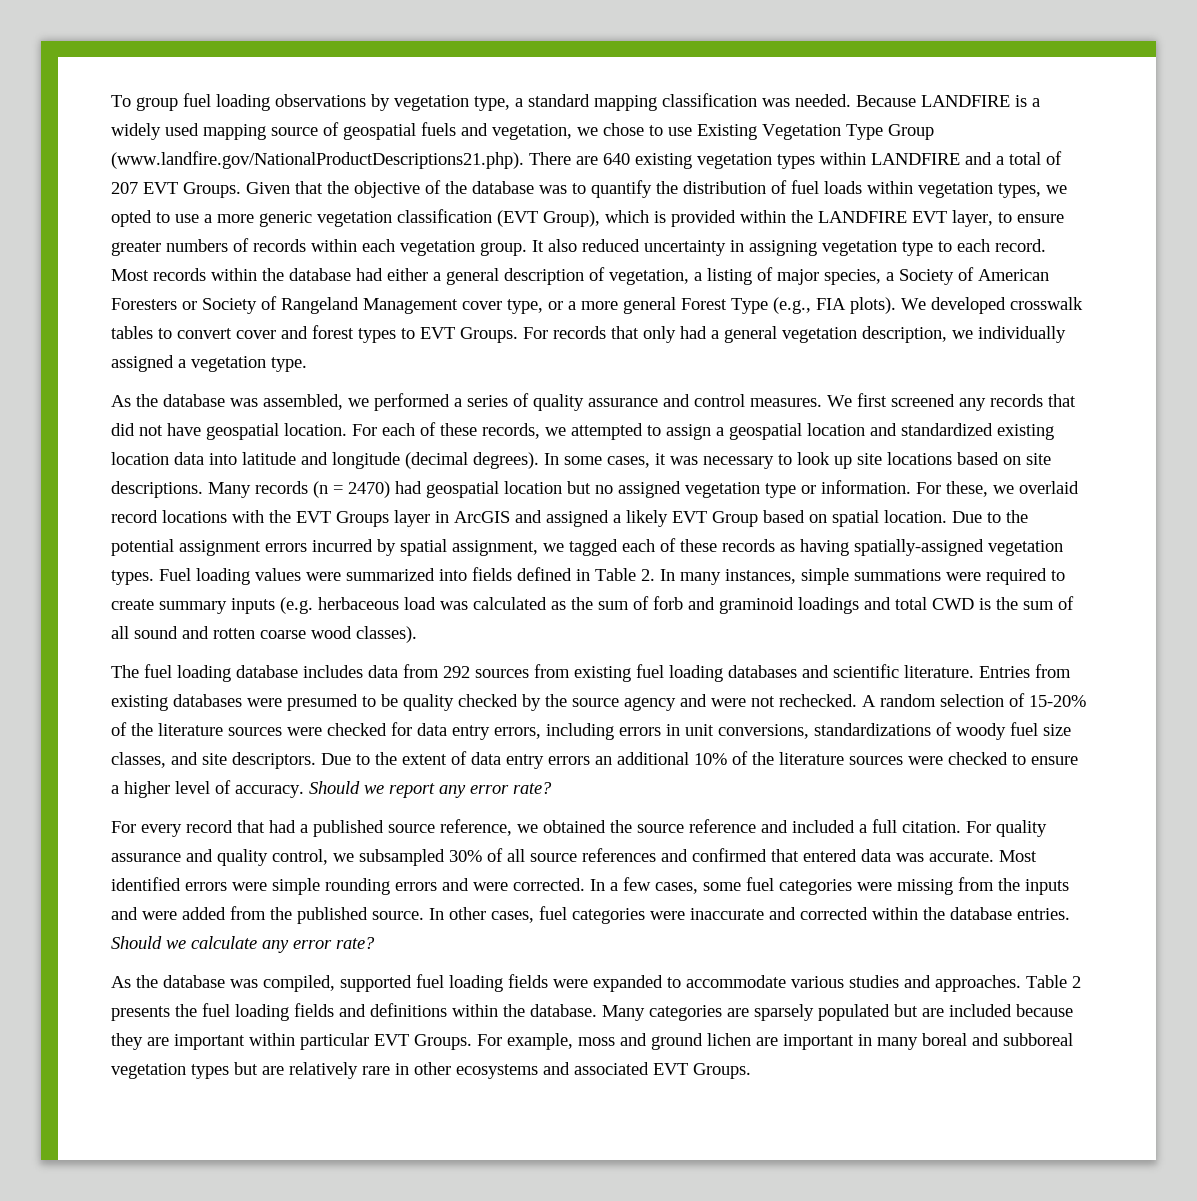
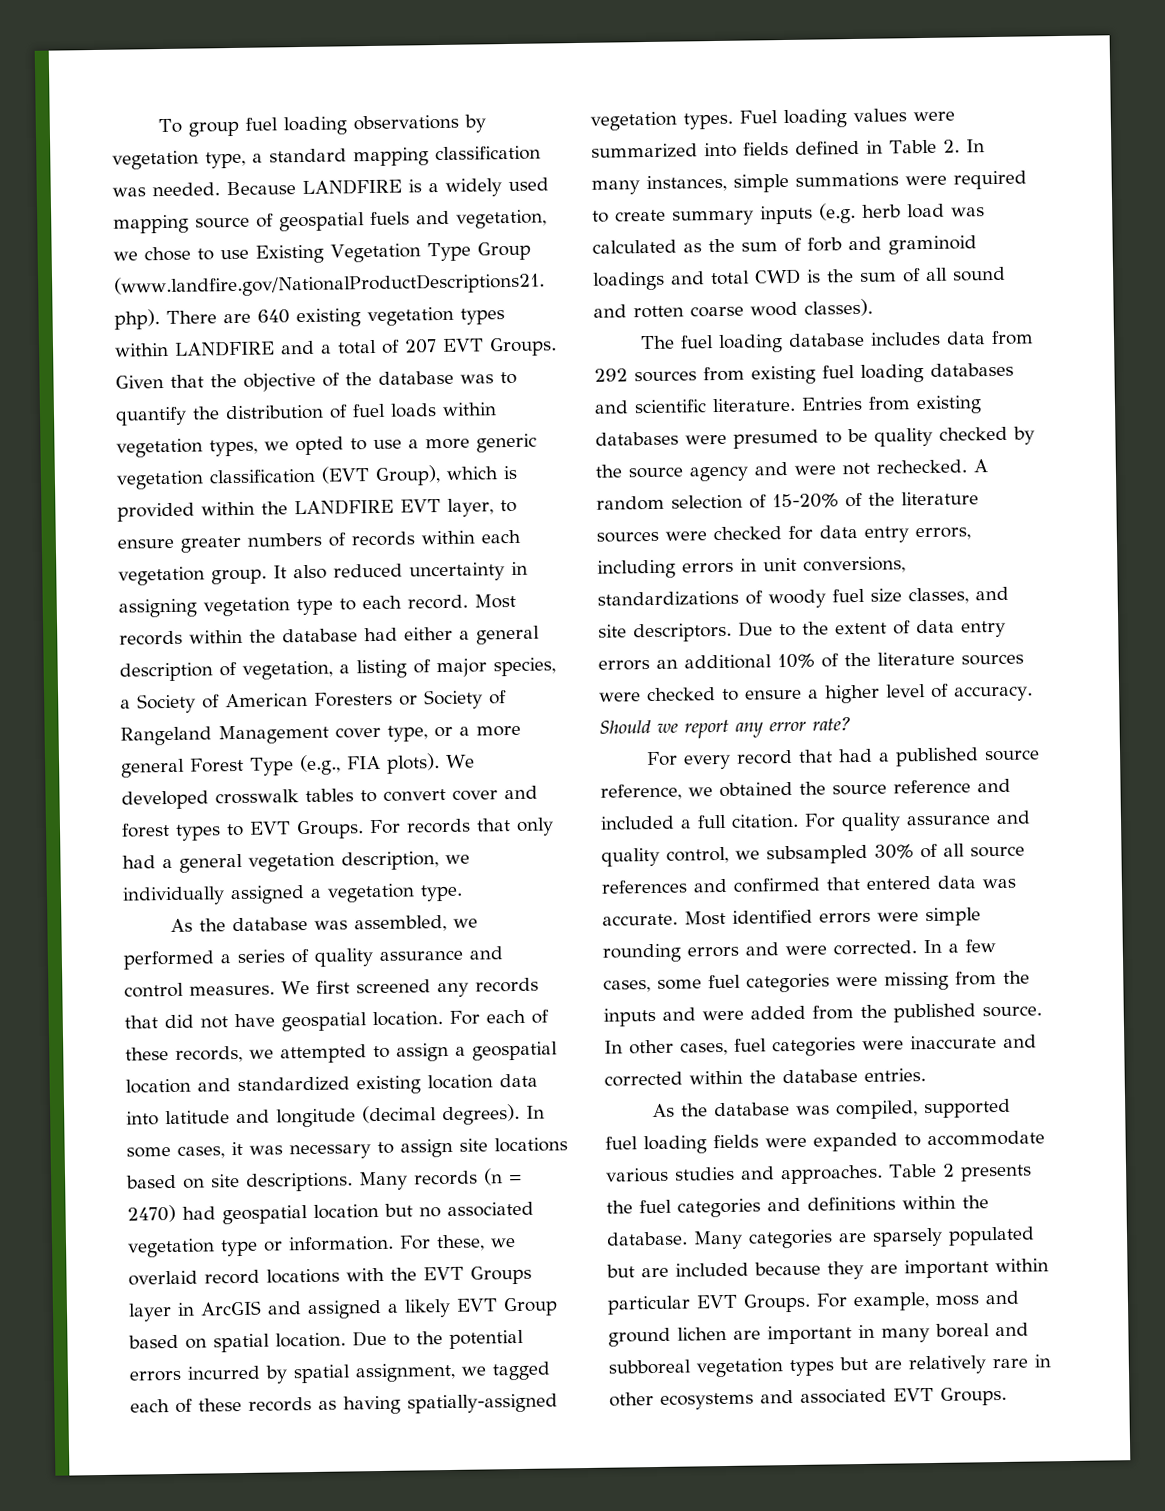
- In some cases, it was necessary to look up site locations based on site descriptions.
+ In some cases, it was necessary to assign site locations based on site descriptions.
- Many records (n = 2470) had geospatial location but no assigned vegetation type or information.
+ Many records (n = 2470) had geospatial location but no associated vegetation type or information.
- Due to the potential assignment errors incurred by spatial assignment, we tagged each of these records as having spatially-assigned vegetation types.
+ Due to the potential errors incurred by spatial assignment, we tagged each of these records as having spatially-assigned vegetation types.
- Fuel loading values were summarized into fields defined in Table 2. In many instances, simple summations were required to create summary inputs (e.g. herbaceous load was calculated as the sum of forb and graminoid loadings and total CWD is the sum of all sound and rotten coarse wood classes).
+ Fuel loading values were summarized into fields defined in Table 2. In many instances, simple summations were required to create summary inputs (e.g. herb load was calculated as the sum of forb and graminoid loadings and total CWD is the sum of all sound and rotten coarse wood classes).
- Should we calculate any error rate?
- Table 2 presents the fuel loading fields and definitions within the database.
+ Table 2 presents the fuel categories and definitions within the database.

